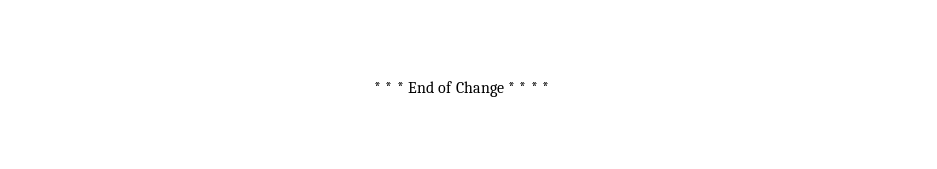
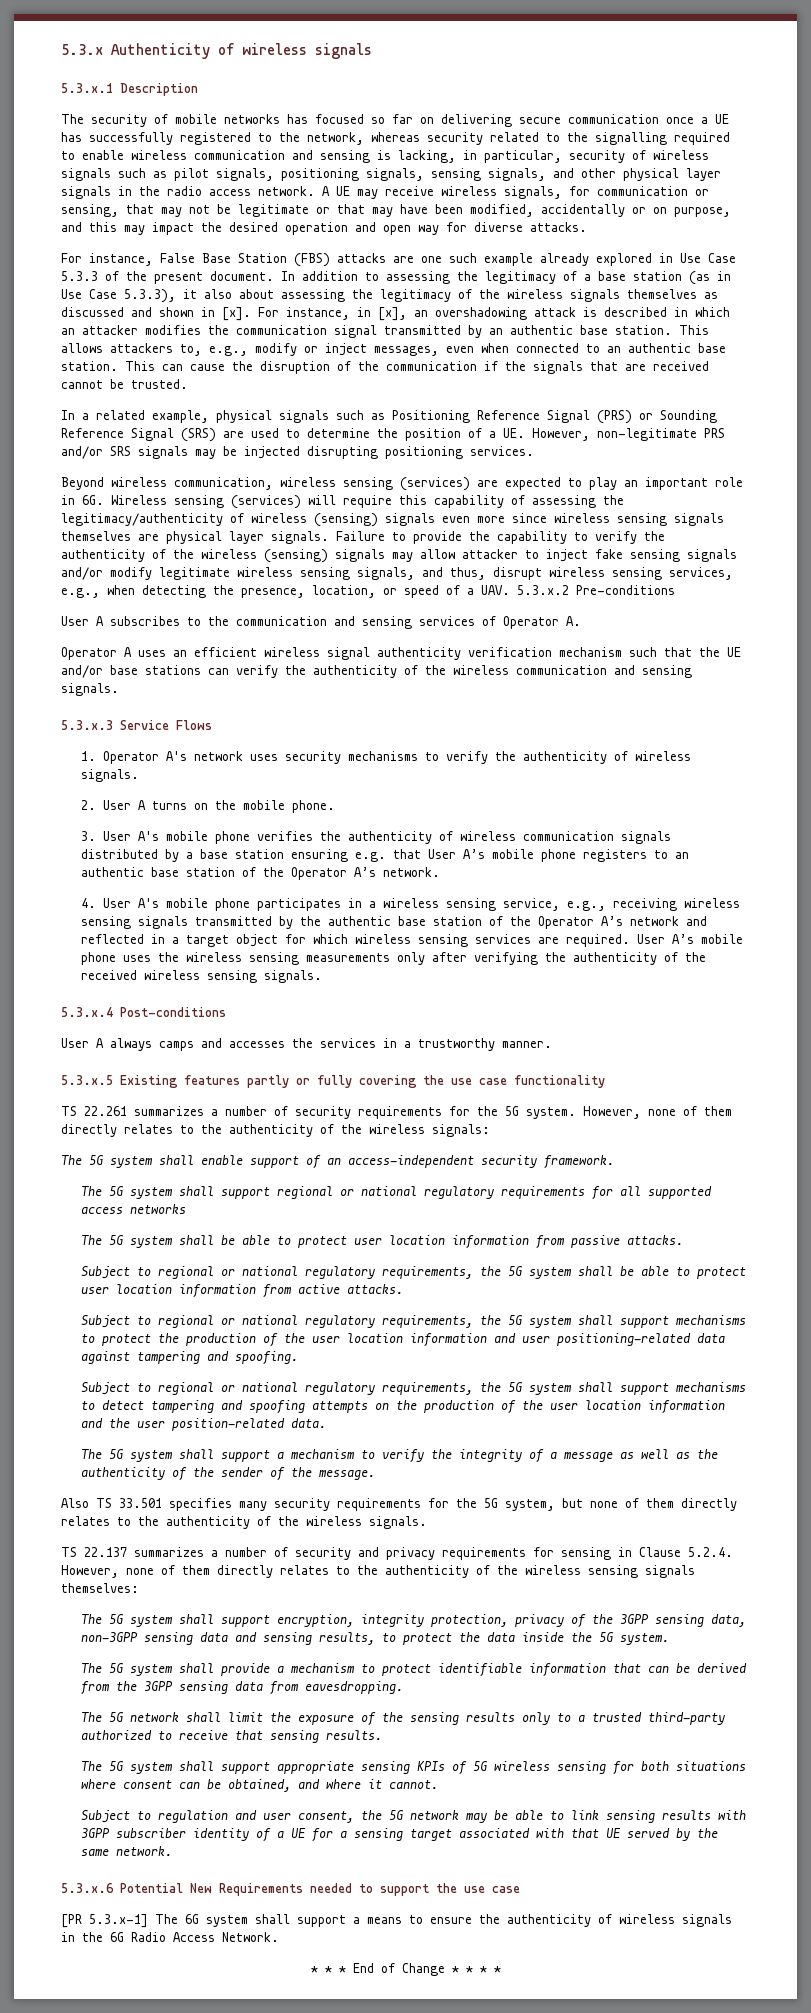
+ 5.3.x Authenticity of wireless signals
+ 5.3.x.1 Description
+ The security of mobile networks has focused so far on delivering secure communication once a UE has successfully registered to the network, whereas security related to the signalling required to enable wireless communication and sensing is lacking, in particular, security of wireless signals such as pilot signals, positioning signals, sensing signals, and other physical layer signals in the radio access network. A UE may receive wireless signals, for communication or sensing, that may not be legitimate or that may have been modified, accidentally or on purpose, and this may impact the desired operation and open way for diverse attacks.
+ For instance, False Base Station (FBS) attacks are one such example already explored in Use Case 5.3.3 of the present document. In addition to assessing the legitimacy of a base station (as in Use Case 5.3.3), it also about assessing the legitimacy of the wireless signals themselves as discussed and shown in [x]. For instance, in [x], an overshadowing attack is described in which an attacker modifies the communication signal transmitted by an authentic base station. This allows attackers to, e.g., modify or inject messages, even when connected to an authentic base station. This can cause the disruption of the communication if the signals that are received cannot be trusted.
+ In a related example, physical signals such as Positioning Reference Signal (PRS) or Sounding Reference Signal (SRS) are used to determine the position of a UE. However, non-legitimate PRS and/or SRS signals may be injected disrupting positioning services.
+ Beyond wireless communication, wireless sensing (services) are expected to play an important role in 6G. Wireless sensing (services) will require this capability of assessing the legitimacy/authenticity of wireless (sensing) signals even more since wireless sensing signals themselves are physical layer signals. Failure to provide the capability to verify the authenticity of the wireless (sensing) signals may allow attacker to inject fake sensing signals and/or modify legitimate wireless sensing signals, and thus, disrupt wireless sensing services, e.g., when detecting the presence, location, or speed of a UAV. 5.3.x.2 Pre-conditions
+ User A subscribes to the communication and sensing services of Operator A.
+ Operator A uses an efficient wireless signal authenticity verification mechanism such that the UE and/or base stations can verify the authenticity of the wireless communication and sensing signals.
+ 5.3.x.3 Service Flows
+ 1. Operator A's network uses security mechanisms to verify the authenticity of wireless signals.
+ 2. User A turns on the mobile phone.
+ 3. User A's mobile phone verifies the authenticity of wireless communication signals distributed by a base station ensuring e.g. that User A’s mobile phone registers to an authentic base station of the Operator A’s network.
+ 4. User A's mobile phone participates in a wireless sensing service, e.g., receiving wireless sensing signals transmitted by the authentic base station of the Operator A’s network and reflected in a target object for which wireless sensing services are required. User A’s mobile phone uses the wireless sensing measurements only after verifying the authenticity of the received wireless sensing signals.
+ 5.3.x.4 Post-conditions
+ User A always camps and accesses the services in a trustworthy manner.
+ 5.3.x.5 Existing features partly or fully covering the use case functionality
+ TS 22.261 summarizes a number of security requirements for the 5G system. However, none of them directly relates to the authenticity of the wireless signals:
+ The 5G system shall enable support of an access-independent security framework.
+ The 5G system shall support regional or national regulatory requirements for all supported access networks
+ The 5G system shall be able to protect user location information from passive attacks.
+ Subject to regional or national regulatory requirements, the 5G system shall be able to protect user location information from active attacks.
+ Subject to regional or national regulatory requirements, the 5G system shall support mechanisms to protect the production of the user location information and user positioning-related data against tampering and spoofing.
+ Subject to regional or national regulatory requirements, the 5G system shall support mechanisms to detect tampering and spoofing attempts on the production of the user location information and the user position-related data.
+ The 5G system shall support a mechanism to verify the integrity of a message as well as the authenticity of the sender of the message.
+ Also TS 33.501 specifies many security requirements for the 5G system, but none of them directly relates to the authenticity of the wireless signals.
+ TS 22.137 summarizes a number of security and privacy requirements for sensing in Clause 5.2.4. However, none of them directly relates to the authenticity of the wireless sensing signals themselves:
+ The 5G system shall support encryption, integrity protection, privacy of the 3GPP sensing data, non-3GPP sensing data and sensing results, to protect the data inside the 5G system.
+ The 5G system shall provide a mechanism to protect identifiable information that can be derived from the 3GPP sensing data from eavesdropping.
+ The 5G network shall limit the exposure of the sensing results only to a trusted third-party authorized to receive that sensing results.
+ The 5G system shall support appropriate sensing KPIs of 5G wireless sensing for both situations where consent can be obtained, and where it cannot.
+ Subject to regulation and user consent, the 5G network may be able to link sensing results with 3GPP subscriber identity of a UE for a sensing target associated with that UE served by the same network.
+ 5.3.x.6 Potential New Requirements needed to support the use case
+ [PR 5.3.x-1] The 6G system shall support a means to ensure the authenticity of wireless signals in the 6G Radio Access Network.

